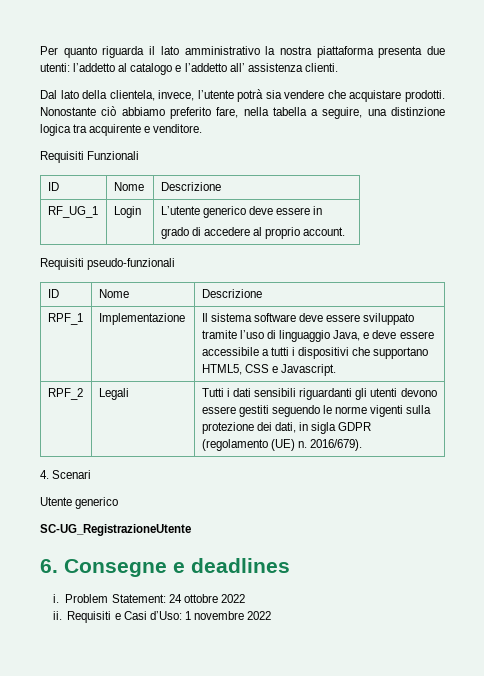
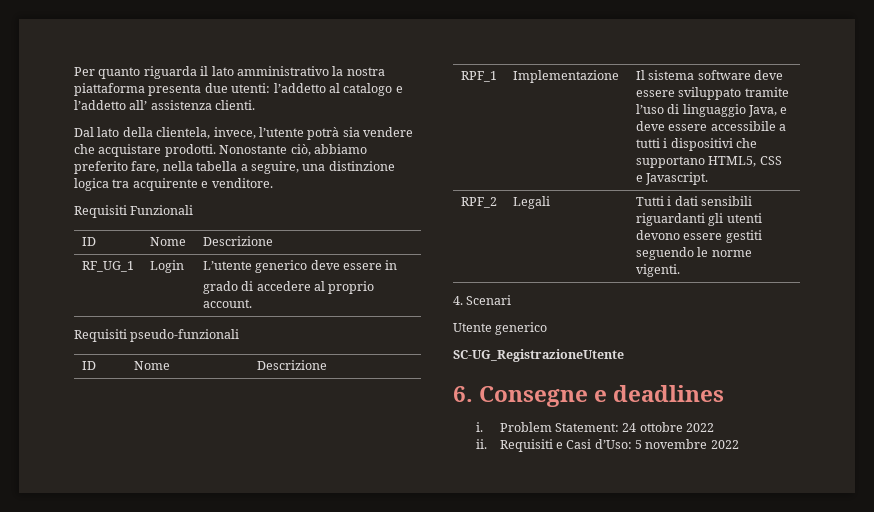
- Nonostante ciò abbiamo preferito fare, nella tabella a seguire, una distinzione logica tra acquirente e venditore.
+ Nonostante ciò, abbiamo preferito fare, nella tabella a seguire, una distinzione logica tra acquirente e venditore.
- RPF_2 | Legali | Tutti i dati sensibili riguardanti gli utenti devono essere gestiti seguendo le norme vigenti sulla protezione dei dati, in sigla GDPR (regolamento (UE) n. 2016/679).
+ RPF_2 | Legali | Tutti i dati sensibili riguardanti gli utenti devono essere gestiti seguendo le norme vigenti.
- Requisiti e Casi d’Uso: 1 novembre 2022
+ Requisiti e Casi d’Uso: 5 novembre 2022

